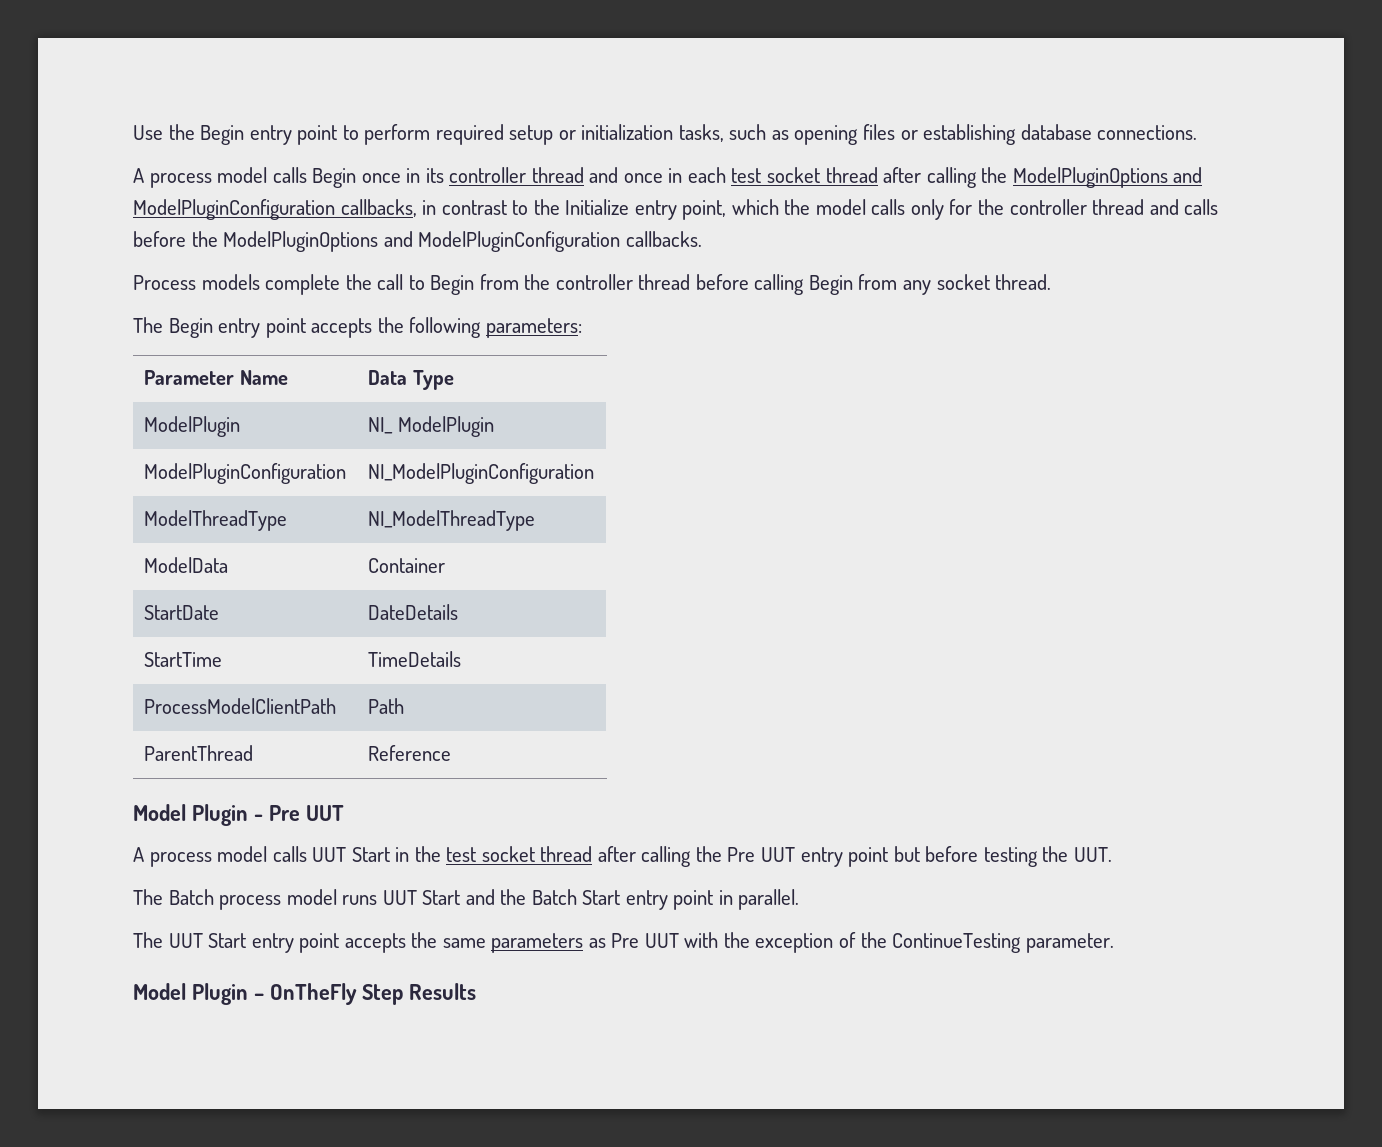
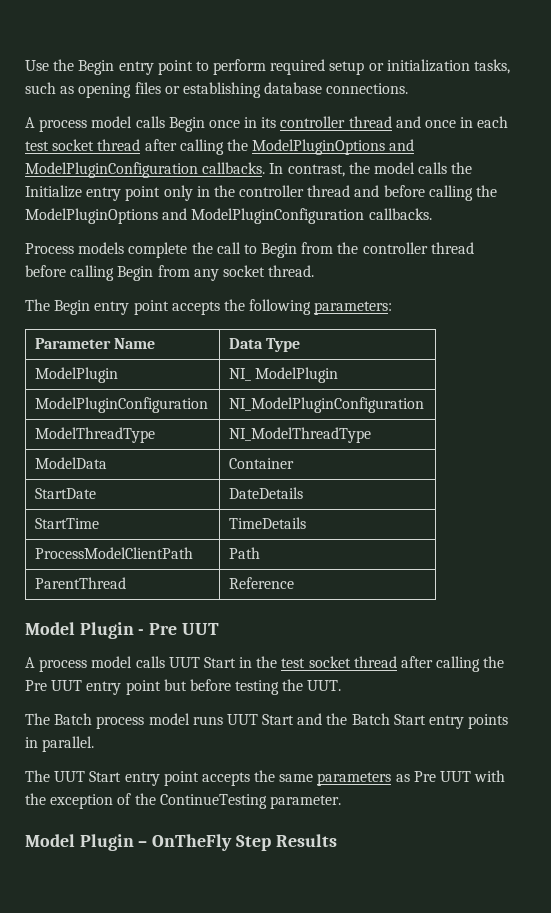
- A process model calls Begin once in its controller thread and once in each test socket thread after calling the ModelPluginOptions and ModelPluginConfiguration callbacks, in contrast to the Initialize entry point, which the model calls only for the controller thread and calls before the ModelPluginOptions and ModelPluginConfiguration callbacks.
+ A process model calls Begin once in its controller thread and once in each test socket thread after calling the ModelPluginOptions and ModelPluginConfiguration callbacks. In contrast, the model calls the Initialize entry point only in the controller thread and before calling the ModelPluginOptions and ModelPluginConfiguration callbacks.
- The Batch process model runs UUT Start and the Batch Start entry point in parallel.
+ The Batch process model runs UUT Start and the Batch Start entry points in parallel.

